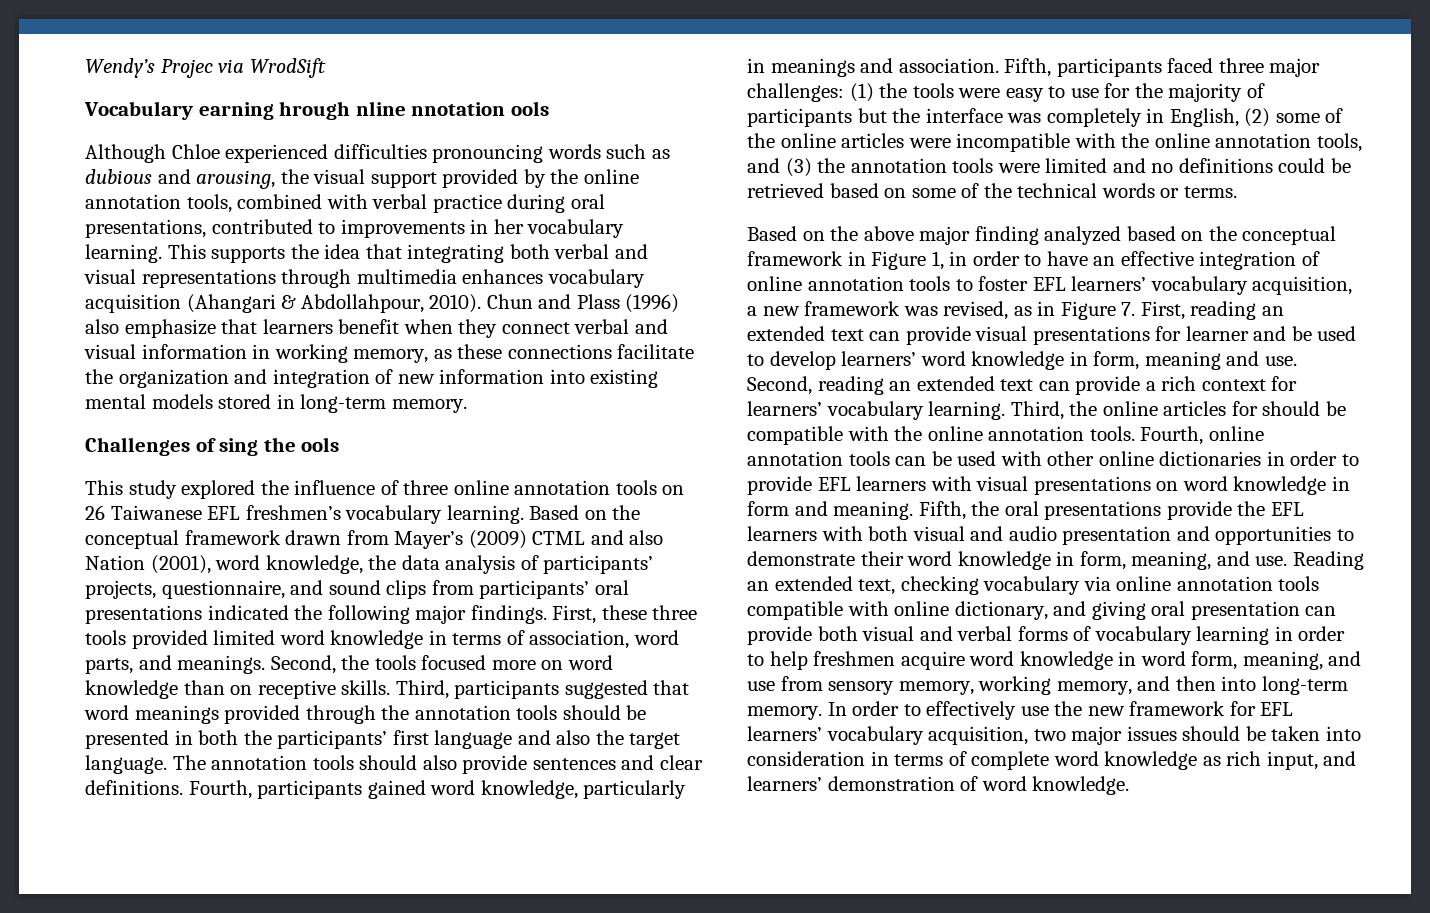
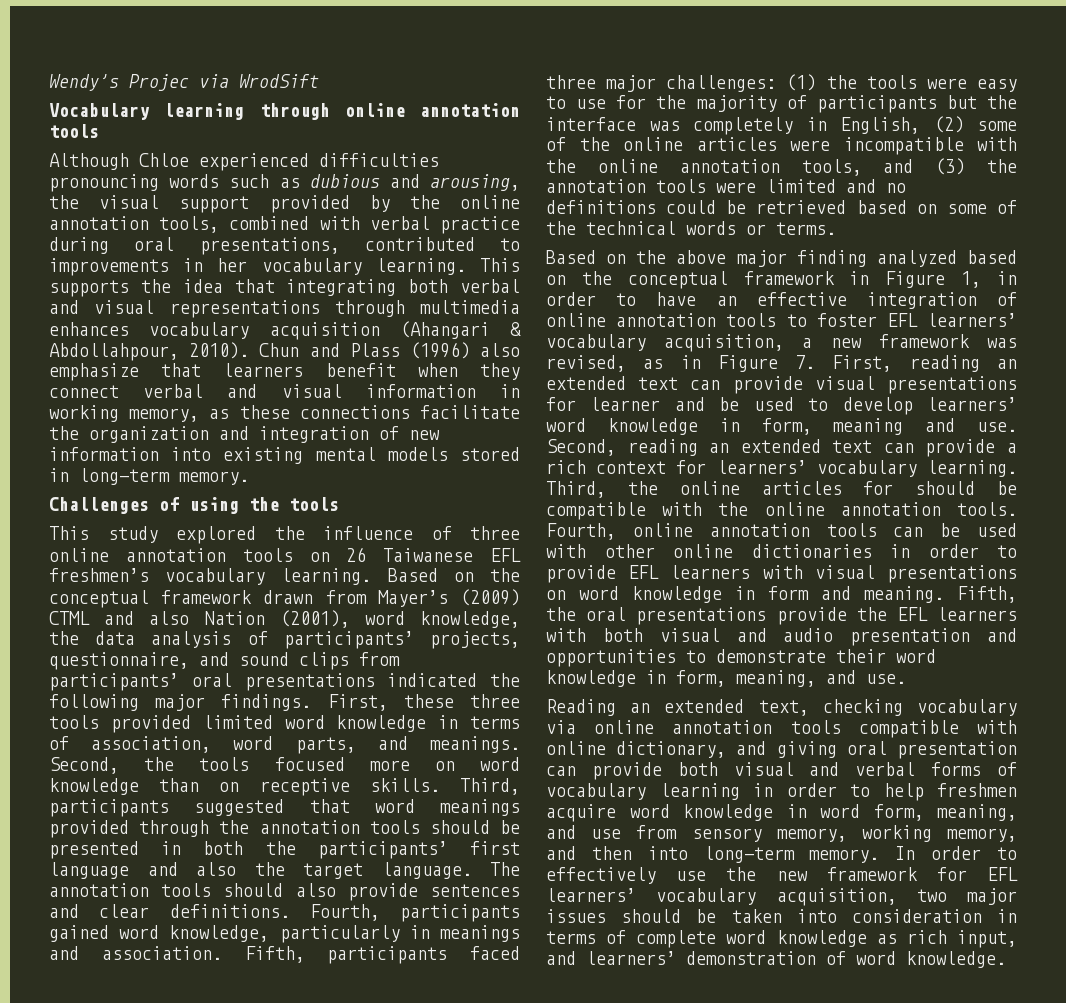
- Vocabulary earning hrough nline nnotation ools
+ Vocabulary learning through online annotation tools
- Challenges of sing the ools
+ Challenges of using the tools
- Fifth, the oral presentations provide the EFL learners with both visual and audio presentation and opportunities to demonstrate their word knowledge in form, meaning, and use. Reading an extended text, checking vocabulary via online annotation tools compatible with online dictionary, and giving oral presentation can provide both visual and verbal forms of vocabulary learning in order to help freshmen acquire word knowledge in word form, meaning, and use from sensory memory, working memory, and then into long-term memory.
+ Fifth, the oral presentations provide the EFL learners with both visual and audio presentation and opportunities to demonstrate their word knowledge in form, meaning, and use.
+ Reading an extended text, checking vocabulary via online annotation tools compatible with online dictionary, and giving oral presentation can provide both visual and verbal forms of vocabulary learning in order to help freshmen acquire word knowledge in word form, meaning, and use from sensory memory, working memory, and then into long-term memory.

